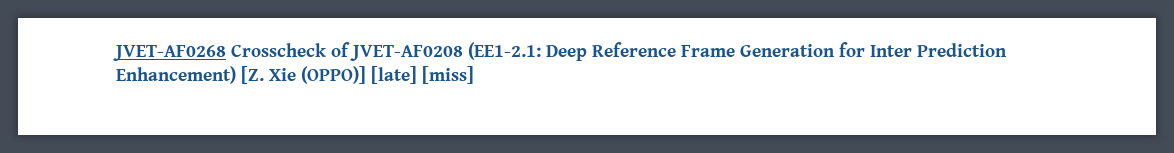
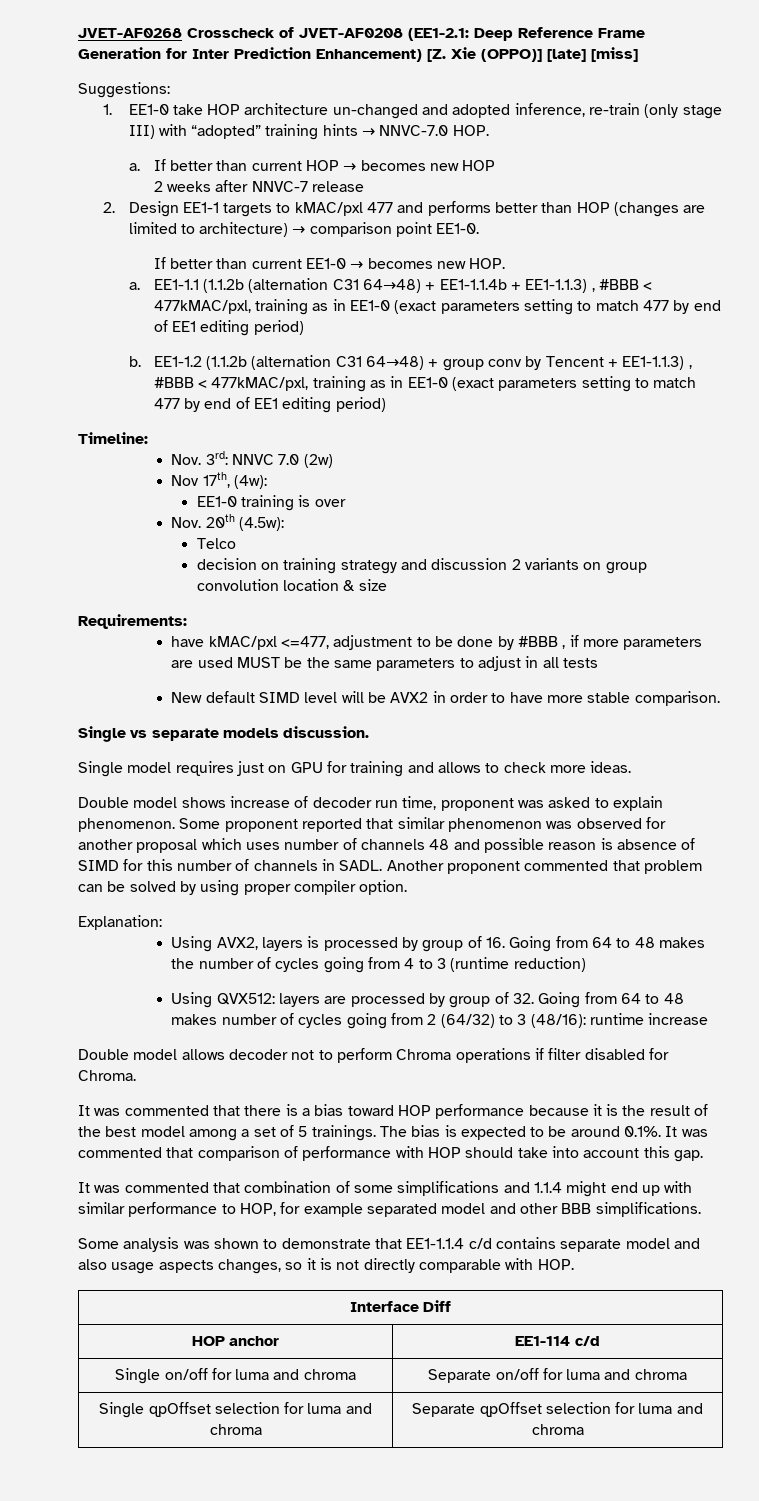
+ Suggestions:
+ 1. EE1-0 take HOP architecture un-changed and adopted inference, re-train (only stage III) with “adopted” training hints → NNVC-7.0 HOP.
+ a. If better than current HOP → becomes new HOP
+ 2 weeks after NNVC-7 release
+ 2. Design EE1-1 targets to kMAC/pxl 477 and performs better than HOP (changes are limited to architecture) → comparison point EE1-0.
+ If better than current EE1-0 → becomes new HOP.
+ a. EE1-1.1 (1.1.2b (alternation C31 64→48) + EE1-1.1.4b + EE1-1.1.3) , #BBB < 477kMAC/pxl, training as in EE1-0 (exact parameters setting to match 477 by end of EE1 editing period)
+ b. EE1-1.2 (1.1.2b (alternation C31 64→48) + group conv by Tencent + EE1-1.1.3) , #BBB < 477kMAC/pxl, training as in EE1-0 (exact parameters setting to match 477 by end of EE1 editing period)
+ Timeline:
+ Nov. 3rd: NNVC 7.0 (2w)
+ Nov 17th, (4w):
+ EE1-0 training is over
+ Nov. 20th (4.5w):
+ Telco
+ decision on training strategy and discussion 2 variants on group convolution location & size
+ Requirements:
+ have kMAC/pxl <=477, adjustment to be done by #BBB , if more parameters are used MUST be the same parameters to adjust in all tests
+ New default SIMD level will be AVX2 in order to have more stable comparison.
+ Single vs separate models discussion.
+ Single model requires just on GPU for training and allows to check more ideas.
+ Double model shows increase of decoder run time, proponent was asked to explain phenomenon. Some proponent reported that similar phenomenon was observed for another proposal which uses number of channels 48 and possible reason is absence of SIMD for this number of channels in SADL. Another proponent commented that problem can be solved by using proper compiler option.
+ Explanation:
+ Using AVX2, layers is processed by group of 16. Going from 64 to 48 makes the number of cycles going from 4 to 3 (runtime reduction)
+ Using QVX512: layers are processed by group of 32. Going from 64 to 48 makes number of cycles going from 2 (64/32) to 3 (48/16): runtime increase
+ Double model allows decoder not to perform Chroma operations if filter disabled for Chroma.
+ It was commented that there is a bias toward HOP performance because it is the result of the best model among a set of 5 trainings. The bias is expected to be around 0.1%. It was commented that comparison of performance with HOP should take into account this gap.
+ It was commented that combination of some simplifications and 1.1.4 might end up with similar performance to HOP, for example separated model and other BBB simplifications.
+ Some analysis was shown to demonstrate that EE1-1.1.4 c/d contains separate model and also usage aspects changes, so it is not directly comparable with HOP.
+ Interface Diff
+ HOP anchor | EE1-114 c/d
+ Single on/off for luma and chroma | Separate on/off for luma and chroma
+ Single qpOffset selection for luma and chroma | Separate qpOffset selection for luma and chroma

